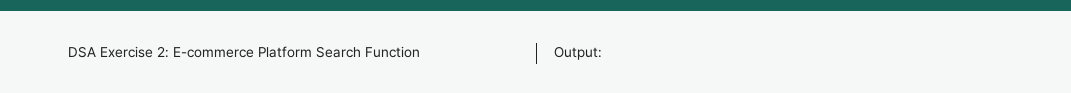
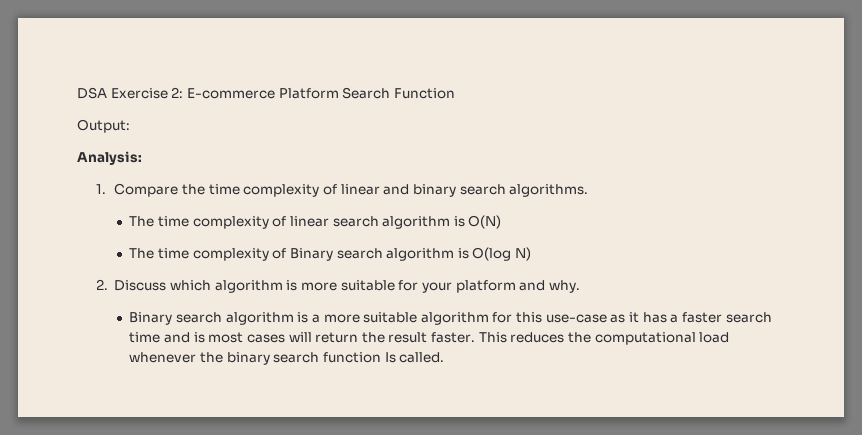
+ Analysis:
+ 1. Compare the time complexity of linear and binary search algorithms.
+ The time complexity of linear search algorithm is O(N)
+ The time complexity of Binary search algorithm is O(log N)
+ 2. Discuss which algorithm is more suitable for your platform and why.
+ Binary search algorithm is a more suitable algorithm for this use-case as it has a faster search time and is most cases will return the result faster. This reduces the computational load whenever the binary search function Is called.

